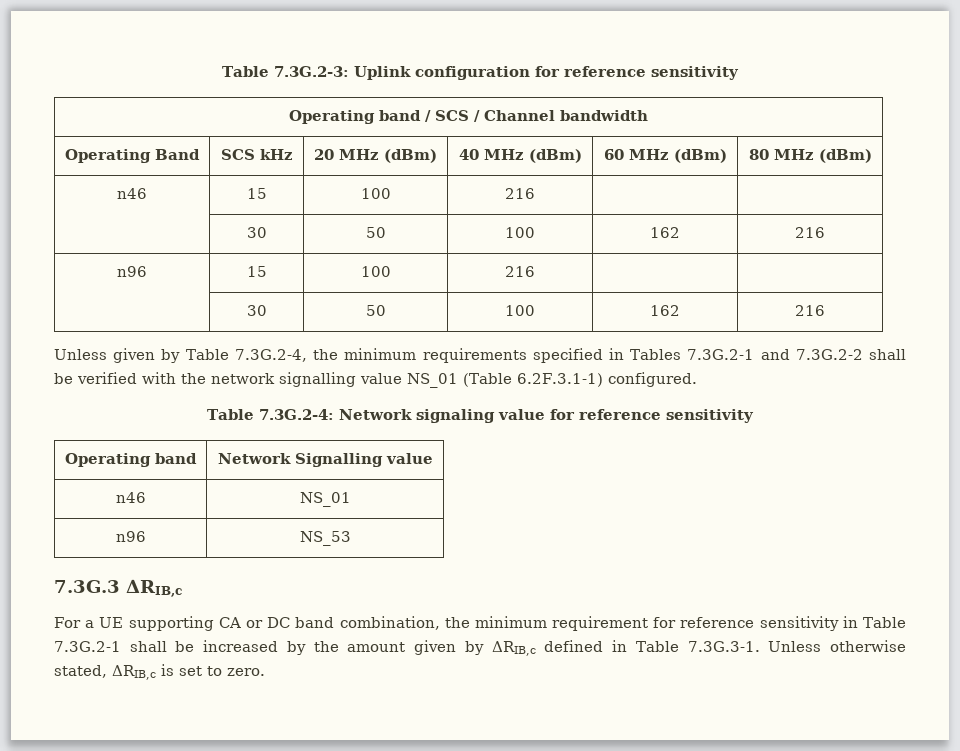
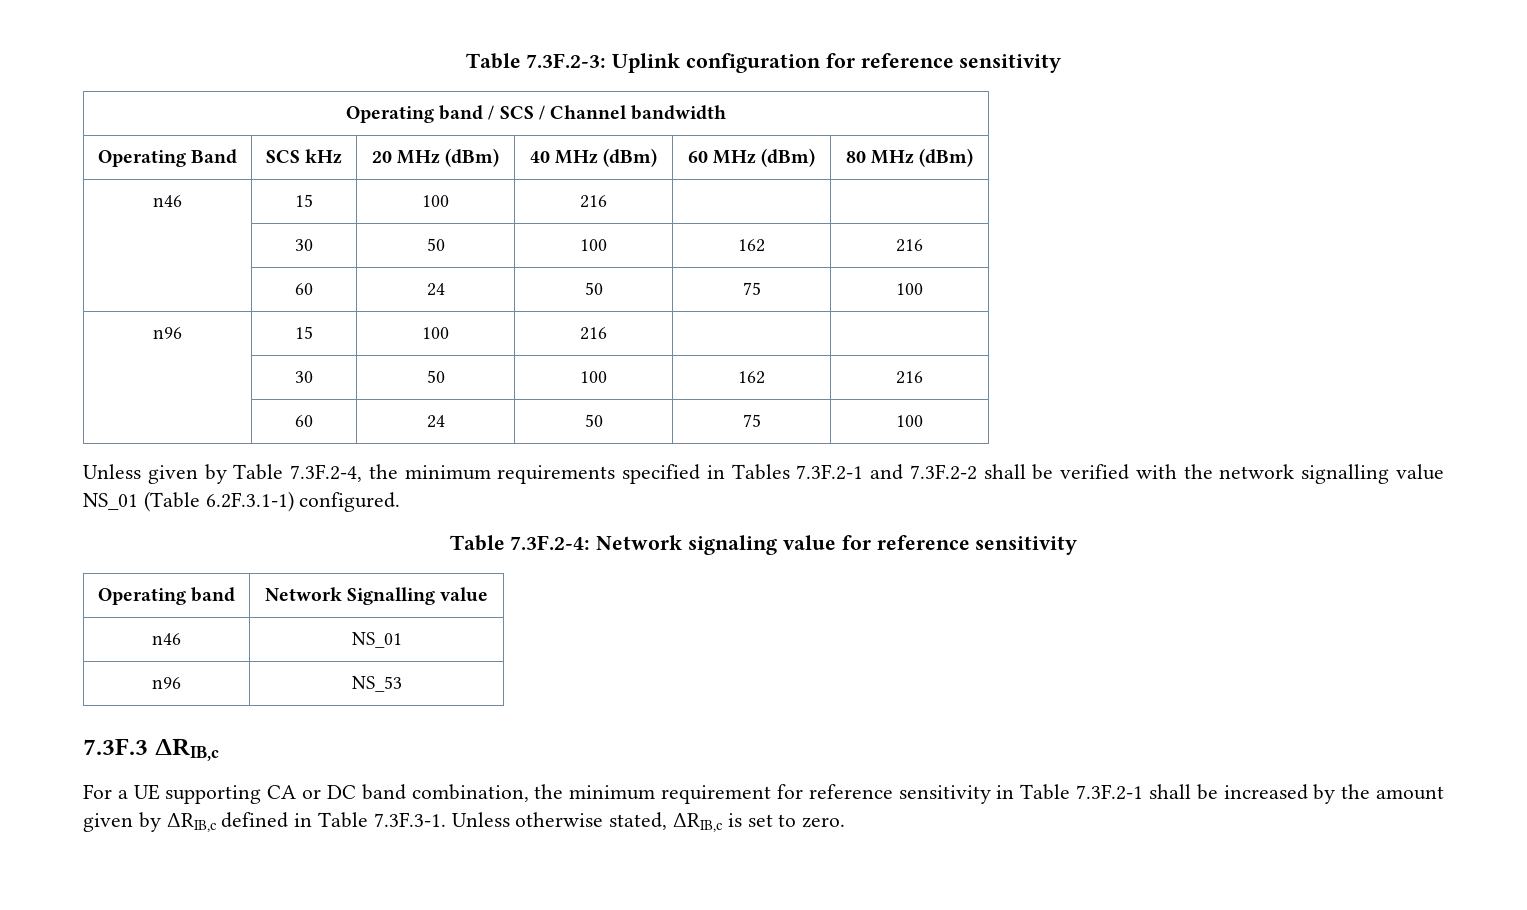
- Table 7.3G.2-3: Uplink configuration for reference sensitivity
+ Table 7.3F.2-3: Uplink configuration for reference sensitivity
  n46 | 15 | 100 | 216 | |
  | 30 | 50 | 100 | 162 | 216
+ | 60 | 24 | 50 | 75 | 100
  n96 | 15 | 100 | 216 | |
  | 30 | 50 | 100 | 162 | 216
+ | 60 | 24 | 50 | 75 | 100
- Unless given by Table 7.3G.2-4, the minimum requirements specified in Tables 7.3G.2-1 and 7.3G.2-2 shall be verified with the network signalling value NS_01 (Table 6.2F.3.1-1) configured.
+ Unless given by Table 7.3F.2-4, the minimum requirements specified in Tables 7.3F.2-1 and 7.3F.2-2 shall be verified with the network signalling value NS_01 (Table 6.2F.3.1-1) configured.
- Table 7.3G.2-4: Network signaling value for reference sensitivity
+ Table 7.3F.2-4: Network signaling value for reference sensitivity
- 7.3G.3 ΔRIB,c
+ 7.3F.3 ΔRIB,c
- For a UE supporting CA or DC band combination, the minimum requirement for reference sensitivity in Table 7.3G.2-1 shall be increased by the amount given by ΔRIB,c defined in Table 7.3G.3-1. Unless otherwise stated, ΔRIB,c is set to zero.
+ For a UE supporting CA or DC band combination, the minimum requirement for reference sensitivity in Table 7.3F.2-1 shall be increased by the amount given by ΔRIB,c defined in Table 7.3F.3-1. Unless otherwise stated, ΔRIB,c is set to zero.

